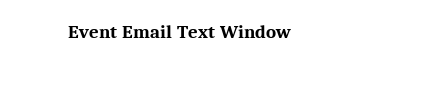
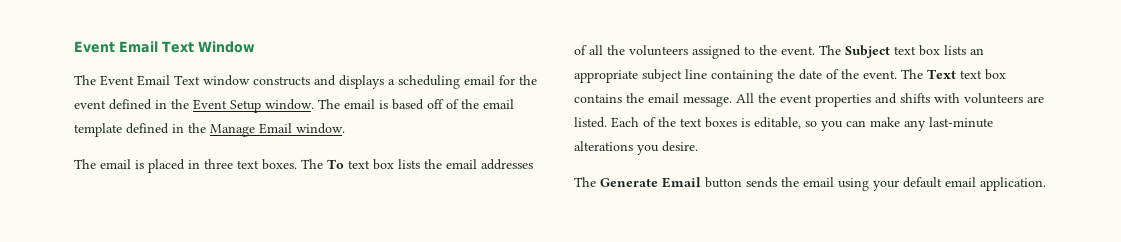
+ The Event Email Text window constructs and displays a scheduling email for the event defined in the Event Setup window. The email is based off of the email template defined in the Manage Email window.
+ The email is placed in three text boxes. The To text box lists the email addresses of all the volunteers assigned to the event. The Subject text box lists an appropriate subject line containing the date of the event. The Text text box contains the email message. All the event properties and shifts with volunteers are listed. Each of the text boxes is editable, so you can make any last-minute alterations you desire.
+ The Generate Email button sends the email using your default email application.

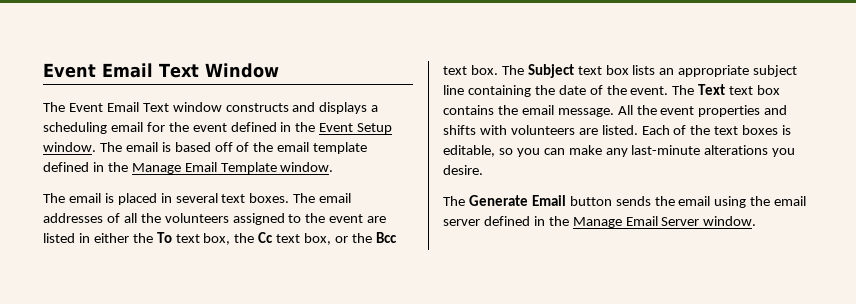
- The email is based off of the email template defined in the Manage Email window.
+ The email is based off of the email template defined in the Manage Email Template window.
- The email is placed in three text boxes.
+ The email is placed in several text boxes.
- The To text box lists the email addresses of all the volunteers assigned to the event.
+ The email addresses of all the volunteers assigned to the event are listed in either the To text box, the Cc text box, or the Bcc text box.
- The Generate Email button sends the email using your default email application.
+ The Generate Email button sends the email using the email server defined in the Manage Email Server window.

